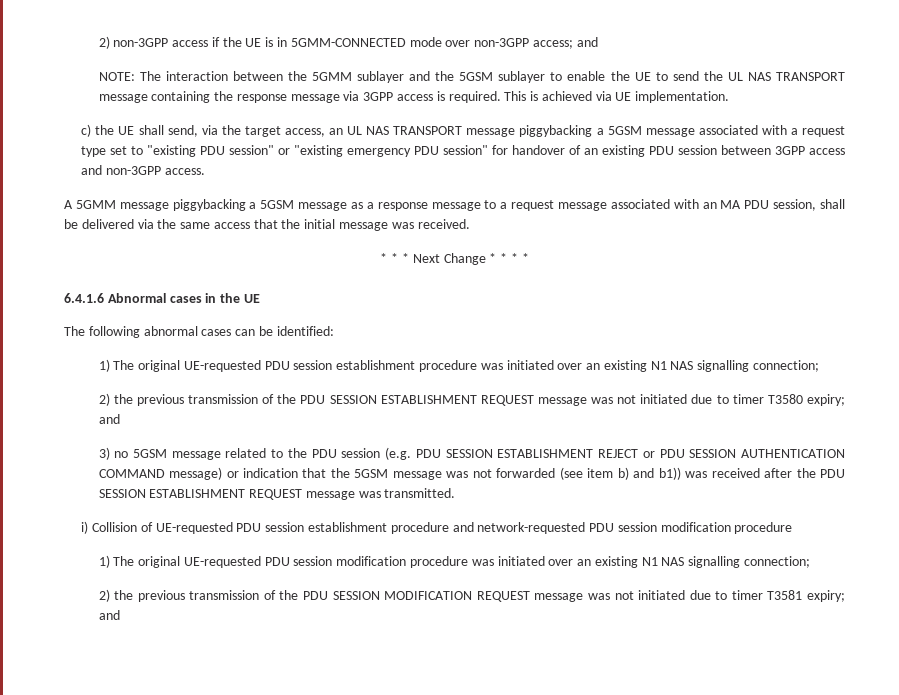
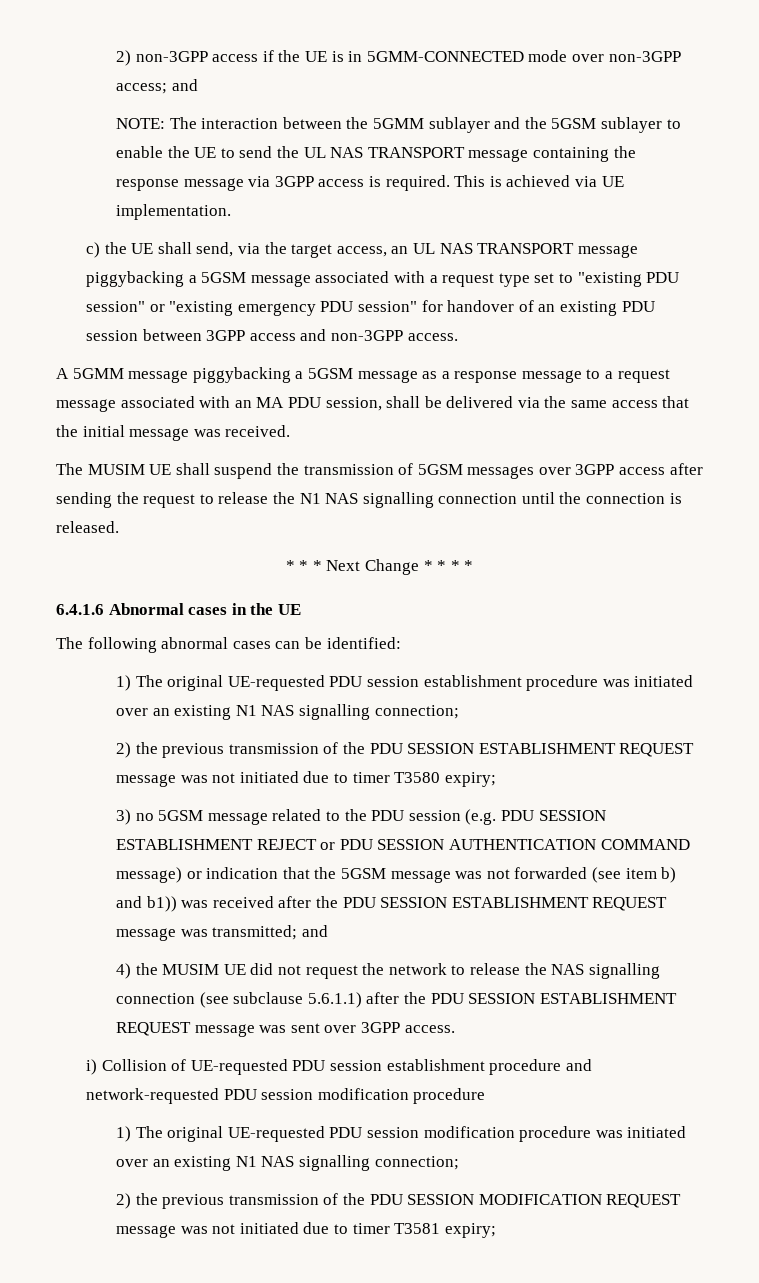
+ The MUSIM UE shall suspend the transmission of 5GSM messages over 3GPP access after sending the request to release the N1 NAS signalling connection until the connection is released.
- 2) the previous transmission of the PDU SESSION ESTABLISHMENT REQUEST message was not initiated due to timer T3580 expiry; and
+ 2) the previous transmission of the PDU SESSION ESTABLISHMENT REQUEST message was not initiated due to timer T3580 expiry;
- 3) no 5GSM message related to the PDU session (e.g. PDU SESSION ESTABLISHMENT REJECT or PDU SESSION AUTHENTICATION COMMAND message) or indication that the 5GSM message was not forwarded (see item b) and b1)) was received after the PDU SESSION ESTABLISHMENT REQUEST message was transmitted.
+ 3) no 5GSM message related to the PDU session (e.g. PDU SESSION ESTABLISHMENT REJECT or PDU SESSION AUTHENTICATION COMMAND message) or indication that the 5GSM message was not forwarded (see item b) and b1)) was received after the PDU SESSION ESTABLISHMENT REQUEST message was transmitted; and
+ 4) the MUSIM UE did not request the network to release the NAS signalling connection (see subclause 5.6.1.1) after the PDU SESSION ESTABLISHMENT REQUEST message was sent over 3GPP access.
- 2) the previous transmission of the PDU SESSION MODIFICATION REQUEST message was not initiated due to timer T3581 expiry; and
+ 2) the previous transmission of the PDU SESSION MODIFICATION REQUEST message was not initiated due to timer T3581 expiry;

